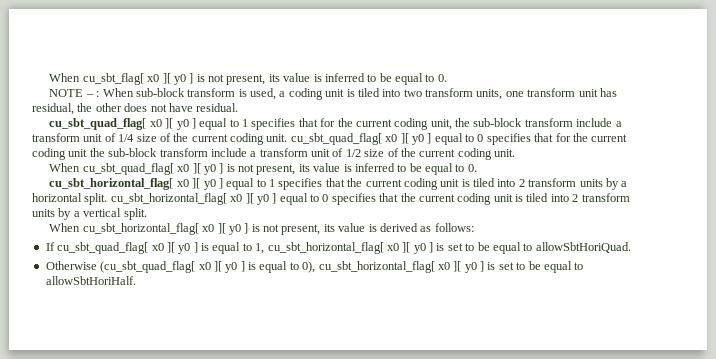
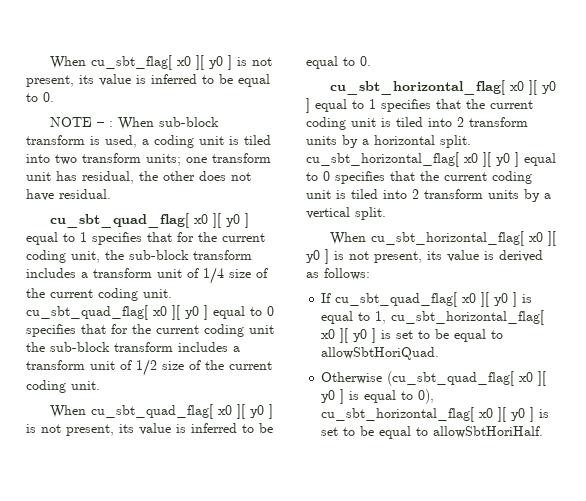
- NOTE – : When sub-block transform is used, a coding unit is tiled into two transform units, one transform unit has residual, the other does not have residual.
+ NOTE – : When sub-block transform is used, a coding unit is tiled into two transform units; one transform unit has residual, the other does not have residual.
- cu_sbt_quad_flag[ x0 ][ y0 ] equal to 1 specifies that for the current coding unit, the sub-block transform include a transform unit of 1/4 size of the current coding unit. cu_sbt_quad_flag[ x0 ][ y0 ] equal to 0 specifies that for the current coding unit the sub-block transform include a transform unit of 1/2 size of the current coding unit.
+ cu_sbt_quad_flag[ x0 ][ y0 ] equal to 1 specifies that for the current coding unit, the sub-block transform includes a transform unit of 1/4 size of the current coding unit. cu_sbt_quad_flag[ x0 ][ y0 ] equal to 0 specifies that for the current coding unit the sub-block transform includes a transform unit of 1/2 size of the current coding unit.

